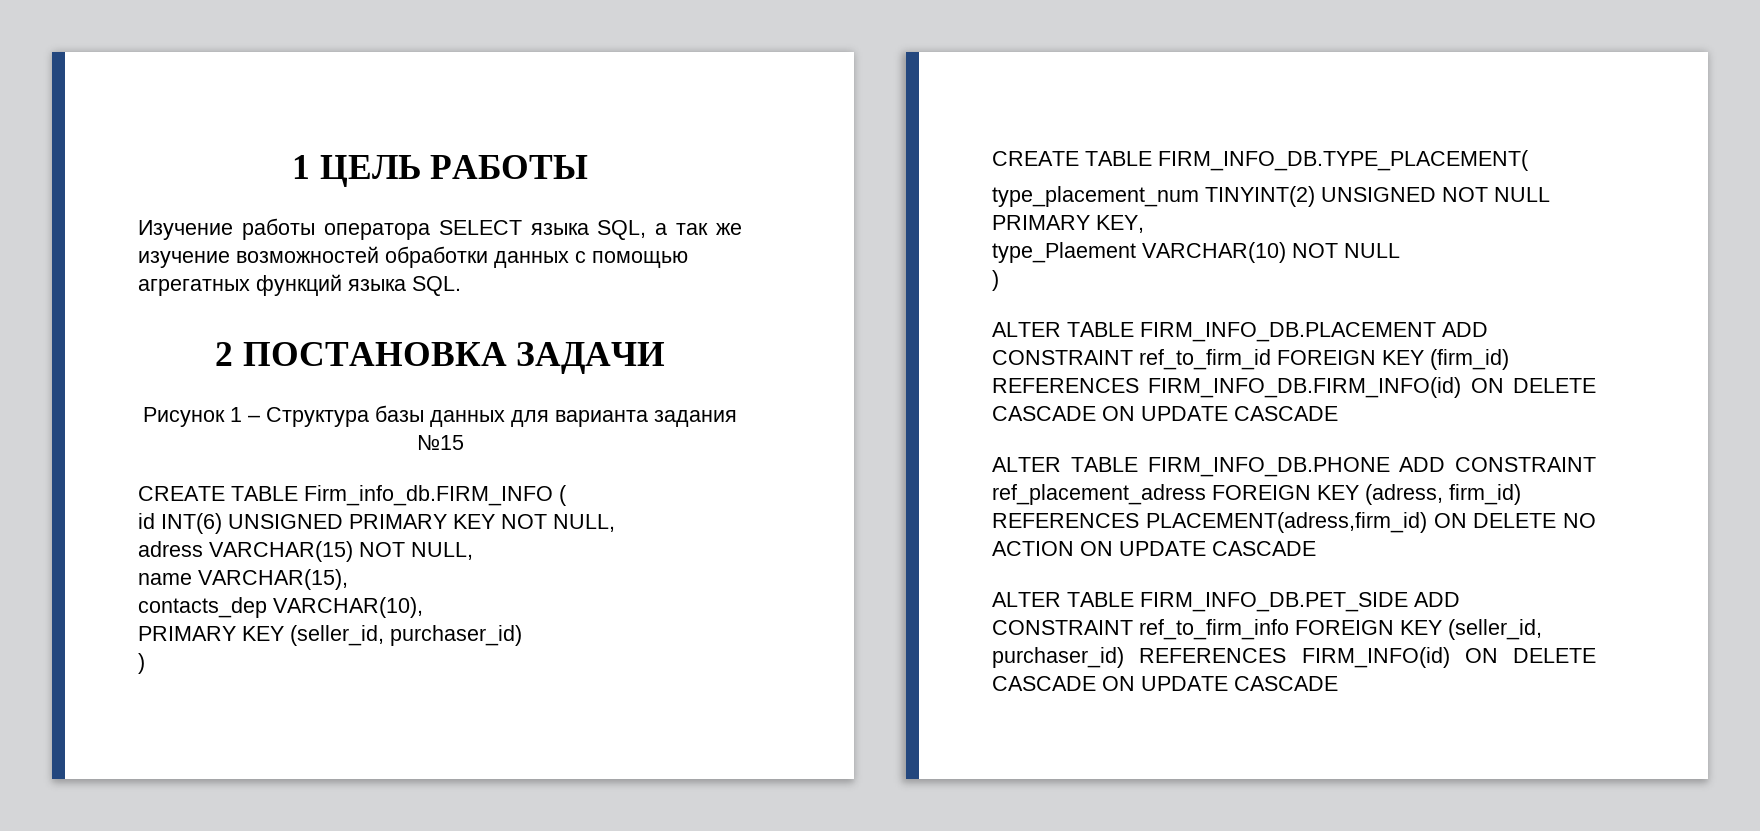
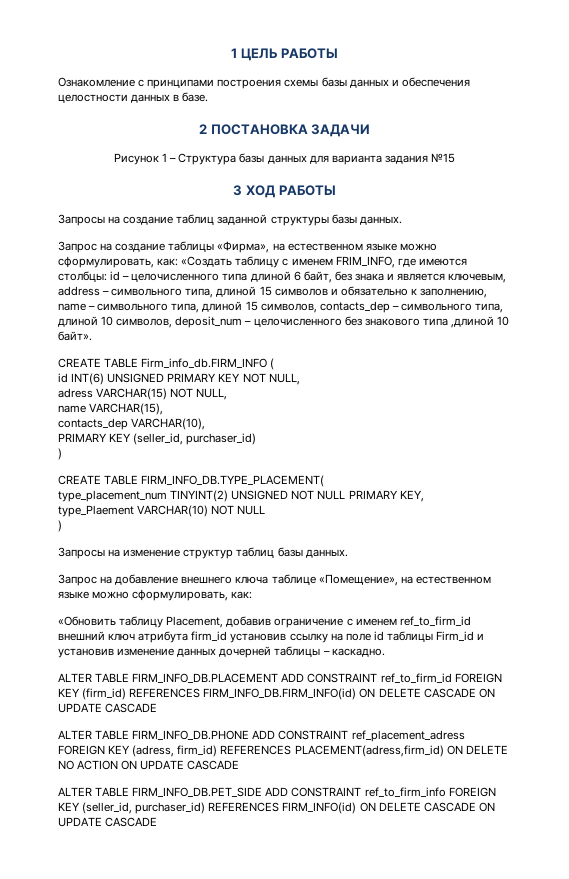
- Изучение работы оператора SELECT языка SQL, а так же изучение возможностей обработки данных с помощью агрегатных функций языка SQL.
+ Ознакомление с принципами построения схемы базы данных и обеспечения целостности данных в базе.
+ 3 ХОД РАБОТЫ
+ Запросы на создание таблиц заданной структуры базы данных.
+ Запрос на создание таблицы «Фирма», на естественном языке можно сформулировать, как: «Создать таблицу с именем FRIM_INFO, где имеются столбцы: id – целочисленного типа длиной 6 байт, без знака и является ключевым, address – символьного типа, длиной 15 символов и обязательно к заполнению, name – символьного типа, длиной 15 символов, contacts_dep – символьного типа, длиной 10 символов, deposit_num – целочисленного без знакового типа ,длиной 10 байт».
+ Запросы на изменение структур таблиц базы данных.
+ Запрос на добавление внешнего ключа таблице «Помещение», на естественном языке можно сформулировать, как:
+ «Обновить таблицу Placement, добавив ограничение с именем ref_to_firm_id внешний ключ атрибута firm_id установив ссылку на поле id таблицы Firm_id и установив изменение данных дочерней таблицы – каскадно.

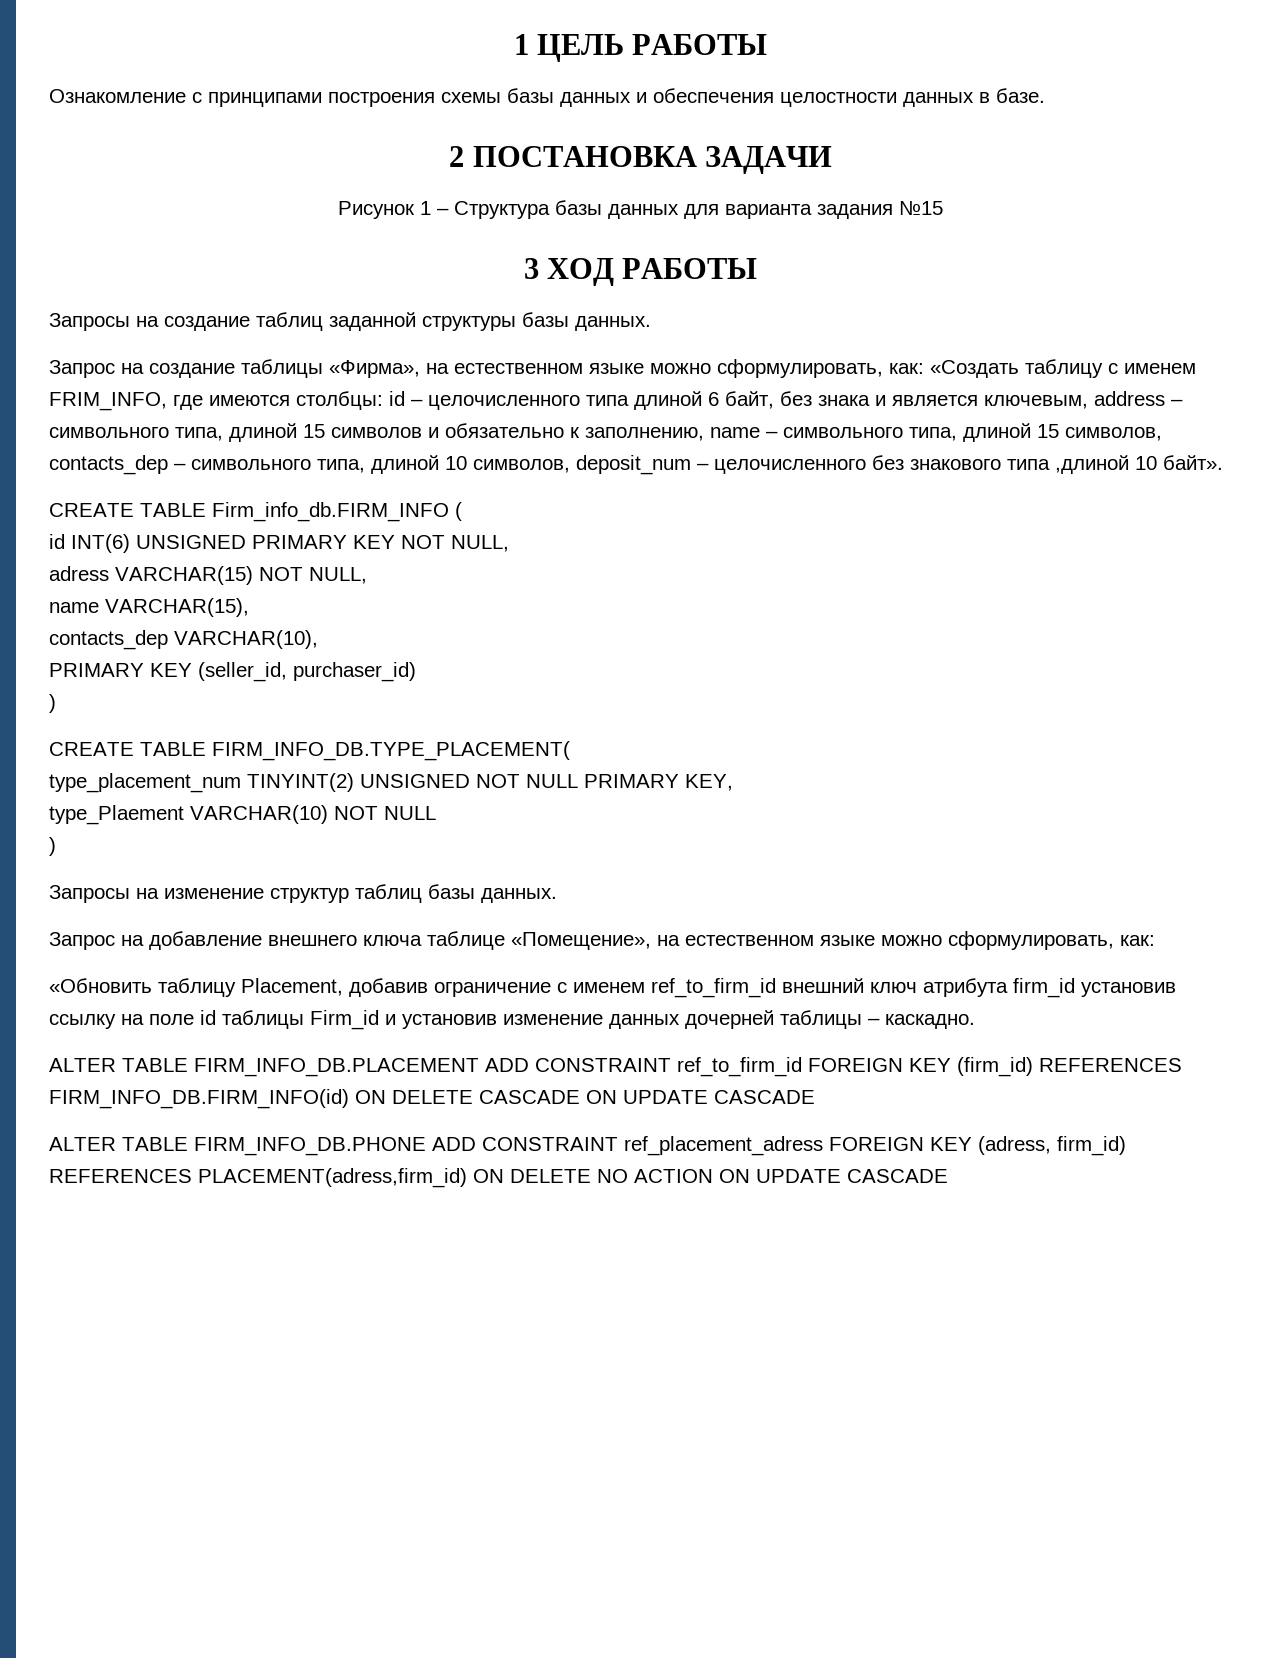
- ALTER TABLE FIRM_INFO_DB.PET_SIDE ADD CONSTRAINT ref_to_firm_info FOREIGN KEY (seller_id, purchaser_id) REFERENCES FIRM_INFO(id) ON DELETE CASCADE ON UPDATE CASCADE

